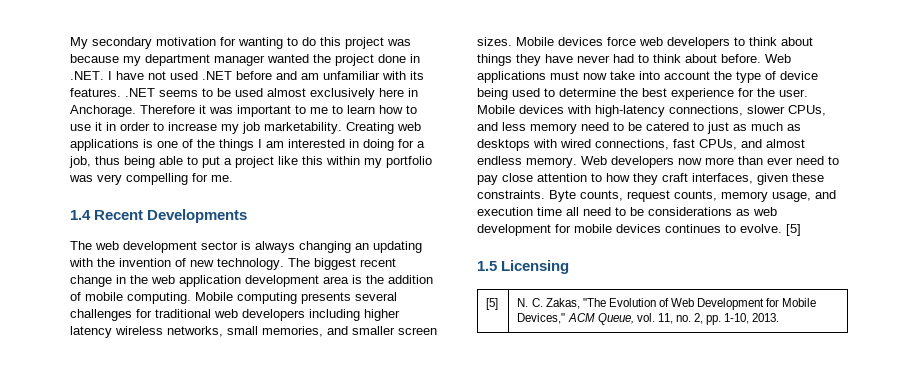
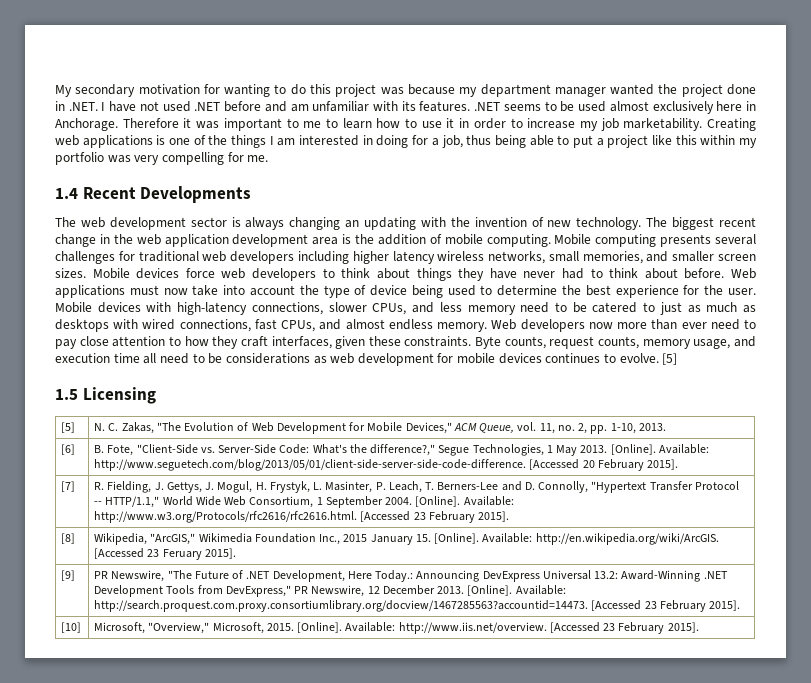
+ [6] | B. Fote, "Client-Side vs. Server-Side Code: What's the difference?," Segue Technologies, 1 May 2013. [Online]. Available: http://www.seguetech.com/blog/2013/05/01/client-side-server-side-code-difference. [Accessed 20 February 2015].
+ [7] | R. Fielding, J. Gettys, J. Mogul, H. Frystyk, L. Masinter, P. Leach, T. Berners-Lee and D. Connolly, "Hypertext Transfer Protocol -- HTTP/1.1," World Wide Web Consortium, 1 September 2004. [Online]. Available: http://www.w3.org/Protocols/rfc2616/rfc2616.html. [Accessed 23 February 2015].
+ [8] | Wikipedia, "ArcGIS," Wikimedia Foundation Inc., 2015 January 15. [Online]. Available: http://en.wikipedia.org/wiki/ArcGIS. [Accessed 23 Feruary 2015].
+ [9] | PR Newswire, "The Future of .NET Development, Here Today.: Announcing DevExpress Universal 13.2: Award-Winning .NET Development Tools from DevExpress," PR Newswire, 12 December 2013. [Online]. Available: http://search.proquest.com.proxy.consortiumlibrary.org/docview/1467285563?accountid=14473. [Accessed 23 February 2015].
+ [10] | Microsoft, "Overview," Microsoft, 2015. [Online]. Available: http://www.iis.net/overview. [Accessed 23 February 2015].

